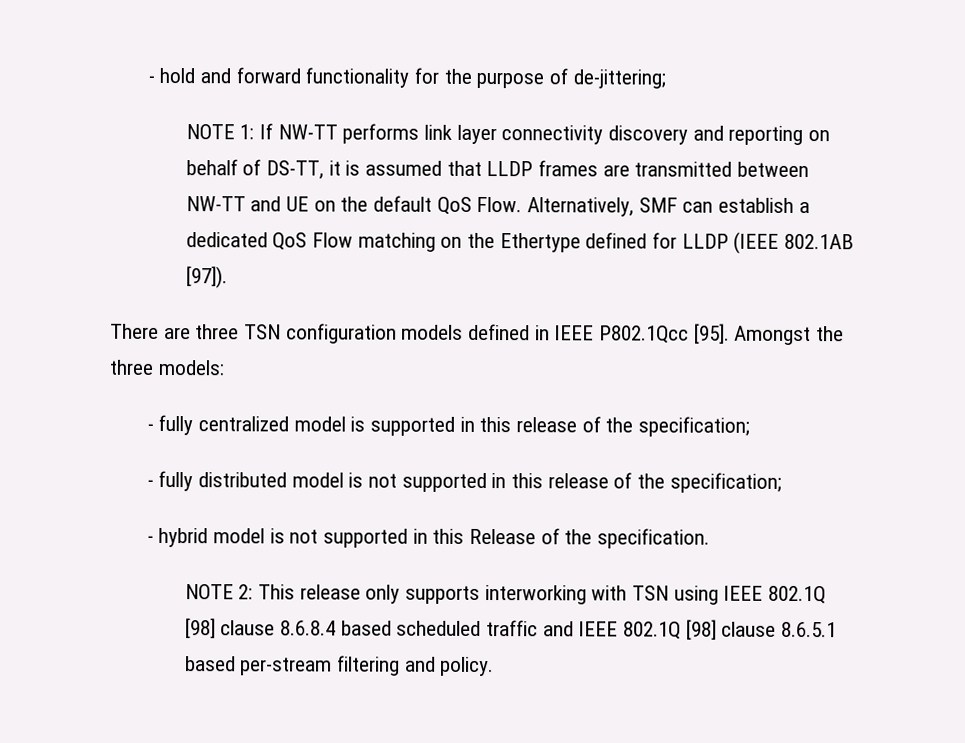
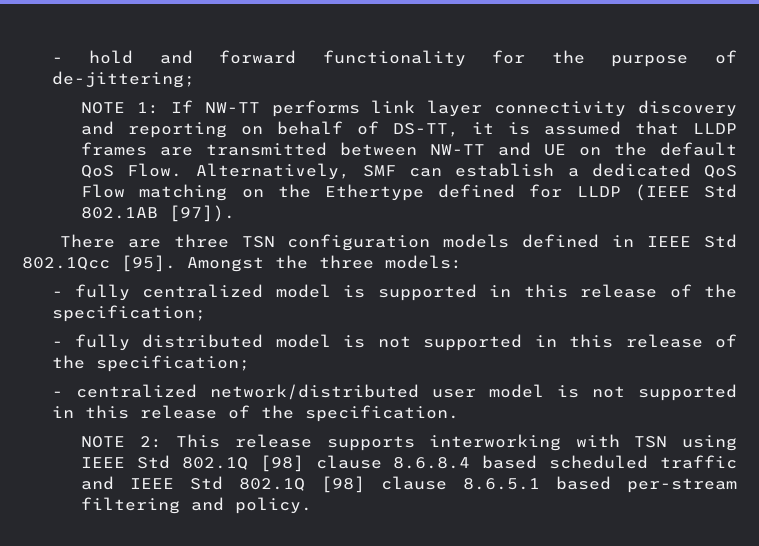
- Alternatively, SMF can establish a dedicated QoS Flow matching on the Ethertype defined for LLDP (IEEE 802.1AB [97]).
+ Alternatively, SMF can establish a dedicated QoS Flow matching on the Ethertype defined for LLDP (IEEE Std 802.1AB [97]).
- There are three TSN configuration models defined in IEEE P802.1Qcc [95].
+ There are three TSN configuration models defined in IEEE Std 802.1Qcc [95].
- - hybrid model is not supported in this Release of the specification.
+ - centralized network/distributed user model is not supported in this release of the specification.
- NOTE 2: This release only supports interworking with TSN using IEEE 802.1Q [98] clause 8.6.8.4 based scheduled traffic and IEEE 802.1Q [98] clause 8.6.5.1 based per-stream filtering and policy.
+ NOTE 2: This release supports interworking with TSN using IEEE Std 802.1Q [98] clause 8.6.8.4 based scheduled traffic and IEEE Std 802.1Q [98] clause 8.6.5.1 based per-stream filtering and policy.

